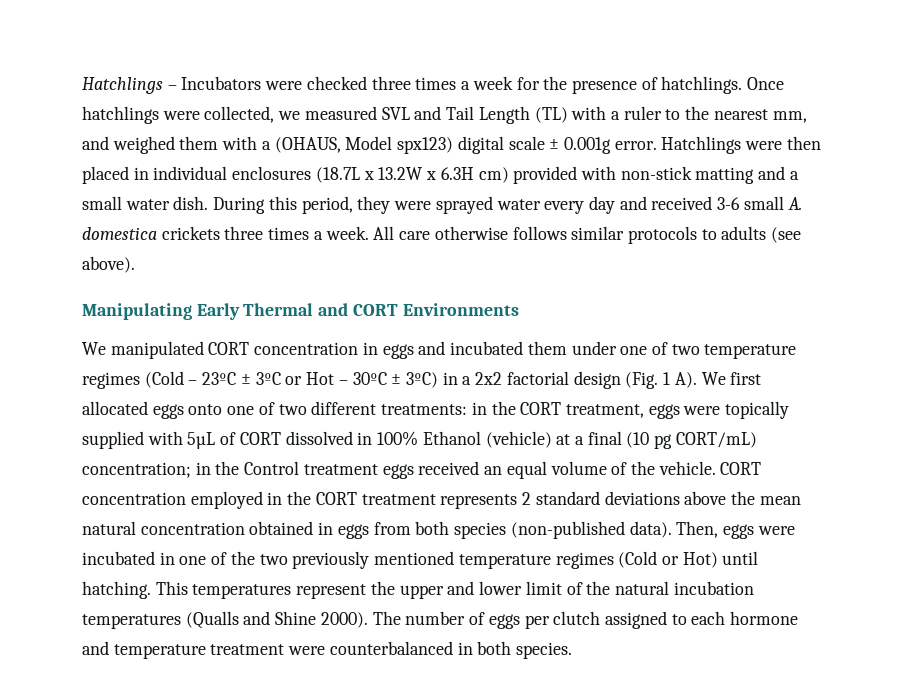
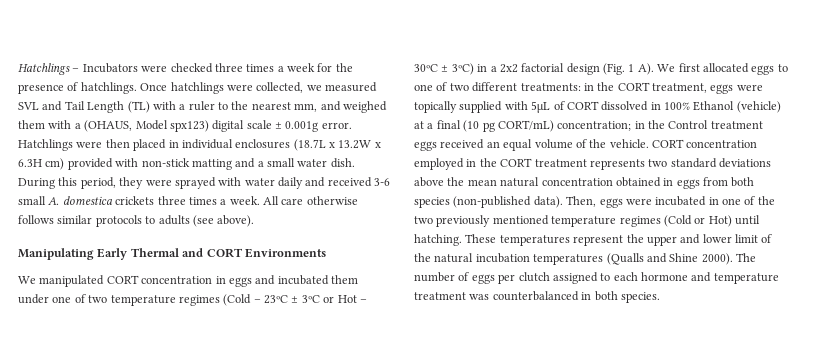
- During this period, they were sprayed water every day and received 3-6 small A. domestica crickets three times a week.
+ During this period, they were sprayed with water daily and received 3-6 small A. domestica crickets three times a week.
- We manipulated CORT concentration in eggs and incubated them under one of two temperature regimes (Cold – 23ºC ± 3ºC or Hot – 30ºC ± 3ºC) in a 2x2 factorial design (Fig. 1 A). We first allocated eggs onto one of two different treatments:
+ We manipulated CORT concentration in eggs and incubated them under one of two temperature regimes (Cold – 23ºC ± 3ºC or Hot – 30ºC ± 3ºC) in a 2x2 factorial design (Fig. 1 A). We first allocated eggs to one of two different treatments:
- CORT concentration employed in the CORT treatment represents 2 standard deviations above the mean natural concentration obtained in eggs from both species (non-published data).
+ CORT concentration employed in the CORT treatment represents two standard deviations above the mean natural concentration obtained in eggs from both species (non-published data).
- This temperatures represent the upper and lower limit of the natural incubation temperatures (Qualls and Shine 2000).
+ These temperatures represent the upper and lower limit of the natural incubation temperatures (Qualls and Shine 2000).
- The number of eggs per clutch assigned to each hormone and temperature treatment were counterbalanced in both species.
+ The number of eggs per clutch assigned to each hormone and temperature treatment was counterbalanced in both species.

